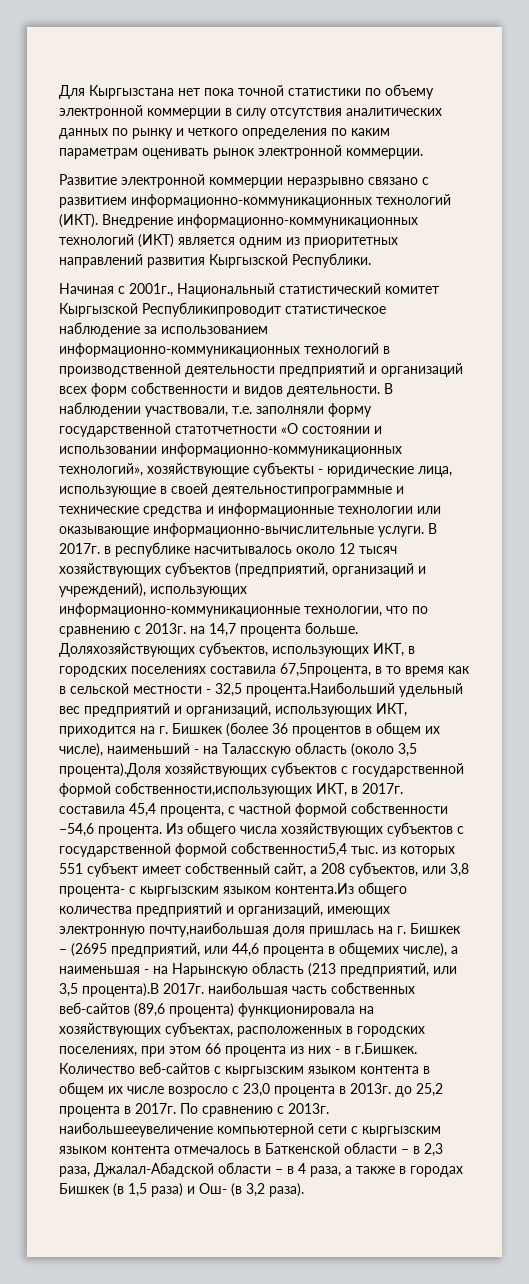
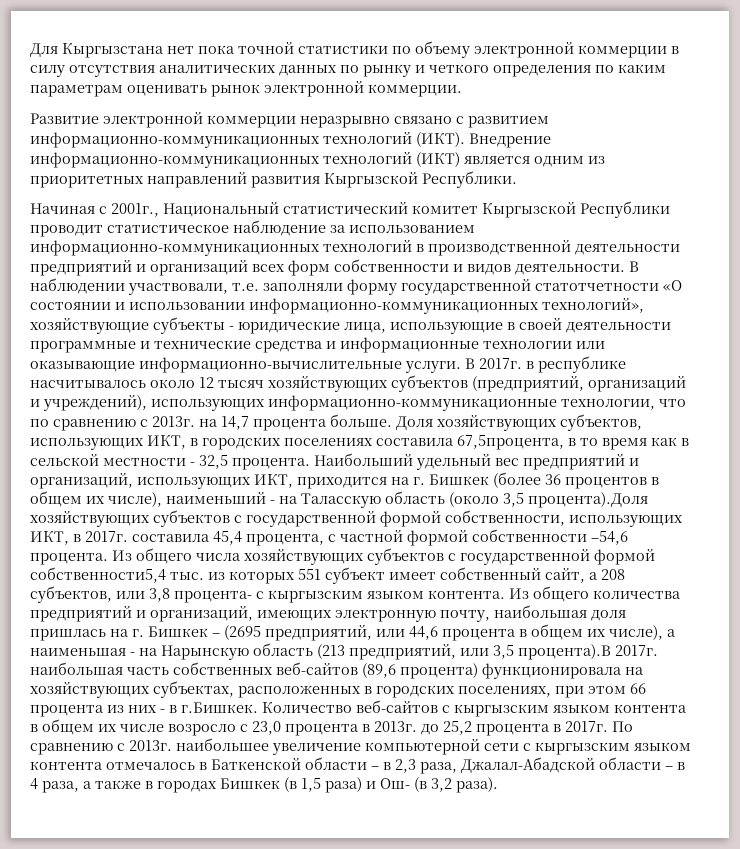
- Начиная с 2001г., Национальный статистический комитет Кыргызской Республикипроводит статистическое наблюдение за использованием информационно-коммуникационных технологий в производственной деятельности предприятий и организаций всех форм собственности и видов деятельности.
+ Начиная с 2001г., Национальный статистический комитет Кыргызской Республики проводит статистическое наблюдение за использованием информационно-коммуникационных технологий в производственной деятельности предприятий и организаций всех форм собственности и видов деятельности.
- В наблюдении участвовали, т.е. заполняли форму государственной статотчетности «О состоянии и использовании информационно-коммуникационных технологий», хозяйствующие субъекты - юридические лица, использующие в своей деятельностипрограммные и технические средства и информационные технологии или оказывающие информационно-вычислительные услуги.
+ В наблюдении участвовали, т.е. заполняли форму государственной статотчетности «О состоянии и использовании информационно-коммуникационных технологий», хозяйствующие субъекты - юридические лица, использующие в своей деятельности программные и технические средства и информационные технологии или оказывающие информационно-вычислительные услуги.
- Доляхозяйствующих субъектов, использующих ИКТ, в городских поселениях составила 67,5процента, в то время как в сельской местности - 32,5 процента.Наибольший удельный вес предприятий и организаций, использующих ИКТ, приходится на г. Бишкек (более 36 процентов в общем их числе), наименьший - на Таласскую область (около 3,5 процента).Доля хозяйствующих субъектов с государственной формой собственности,использующих ИКТ, в 2017г. составила 45,4 процента, с частной формой собственности –54,6 процента.
+ Доля хозяйствующих субъектов, использующих ИКТ, в городских поселениях составила 67,5процента, в то время как в сельской местности - 32,5 процента. Наибольший удельный вес предприятий и организаций, использующих ИКТ, приходится на г. Бишкек (более 36 процентов в общем их числе), наименьший - на Таласскую область (около 3,5 процента).Доля хозяйствующих субъектов с государственной формой собственности, использующих ИКТ, в 2017г. составила 45,4 процента, с частной формой собственности –54,6 процента.
- Из общего числа хозяйствующих субъектов с государственной формой собственности5,4 тыс. из которых 551 субъект имеет собственный сайт, а 208 субъектов, или 3,8 процента- с кыргызским языком контента.Из общего количества предприятий и организаций, имеющих электронную почту,наибольшая доля пришлась на г. Бишкек – (2695 предприятий, или 44,6 процента в общемих числе), а наименьшая - на Нарынскую область (213 предприятий, или 3,5 процента).В 2017г. наибольшая часть собственных веб-сайтов (89,6 процента) функционировала на хозяйствующих субъектах, расположенных в городских поселениях, при этом 66 процента из них - в г.Бишкек. Количество веб-сайтов с кыргызским языком контента в общем их числе возросло с 23,0 процента в 2013г. до 25,2 процента в 2017г.
+ Из общего числа хозяйствующих субъектов с государственной формой собственности5,4 тыс. из которых 551 субъект имеет собственный сайт, а 208 субъектов, или 3,8 процента- с кыргызским языком контента. Из общего количества предприятий и организаций, имеющих электронную почту, наибольшая доля пришлась на г. Бишкек – (2695 предприятий, или 44,6 процента в общем их числе), а наименьшая - на Нарынскую область (213 предприятий, или 3,5 процента).В 2017г. наибольшая часть собственных веб-сайтов (89,6 процента) функционировала на хозяйствующих субъектах, расположенных в городских поселениях, при этом 66 процента из них - в г.Бишкек. Количество веб-сайтов с кыргызским языком контента в общем их числе возросло с 23,0 процента в 2013г. до 25,2 процента в 2017г.
- По сравнению с 2013г. наибольшееувеличение компьютерной сети с кыргызским языком контента отмечалось в Баткенской области – в 2,3 раза, Джалал-Абадской области – в 4 раза, а также в городах Бишкек (в 1,5 раза) и Ош- (в 3,2 раза).
+ По сравнению с 2013г. наибольшее увеличение компьютерной сети с кыргызским языком контента отмечалось в Баткенской области – в 2,3 раза, Джалал-Абадской области – в 4 раза, а также в городах Бишкек (в 1,5 раза) и Ош- (в 3,2 раза).

